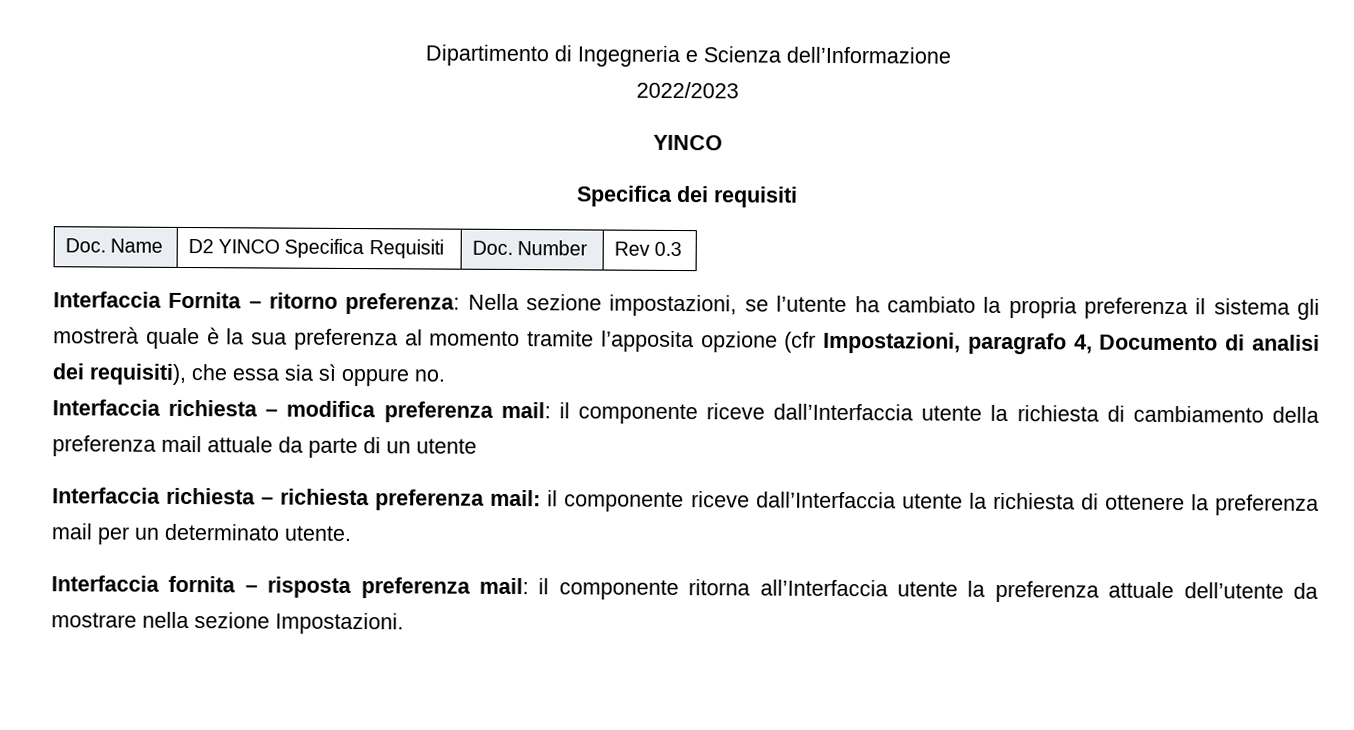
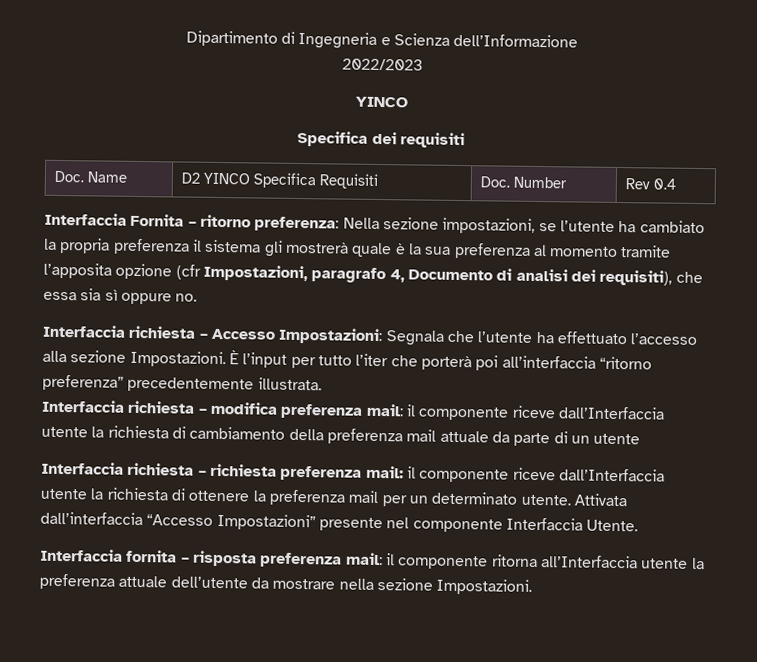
- Doc. Name | D2 YINCO Specifica Requisiti | Doc. Number | Rev 0.3
+ Doc. Name | D2 YINCO Specifica Requisiti | Doc. Number | Rev 0.4
+ Interfaccia richiesta – Accesso Impostazioni: Segnala che l’utente ha effettuato l’accesso alla sezione Impostazioni. È l’input per tutto l’iter che porterà poi all’interfaccia “ritorno preferenza” precedentemente illustrata.
+ Attivata dall’interfaccia “Accesso Impostazioni” presente nel componente Interfaccia Utente.

